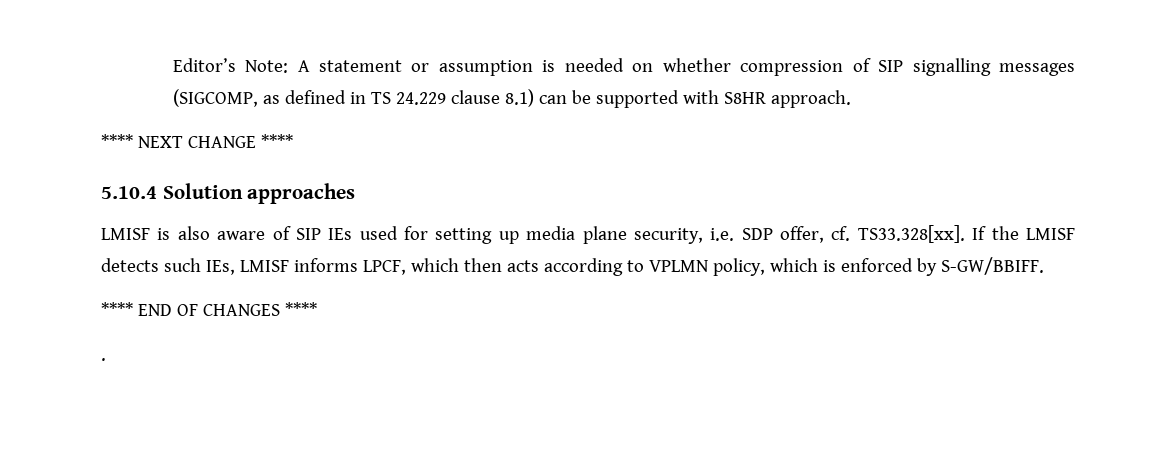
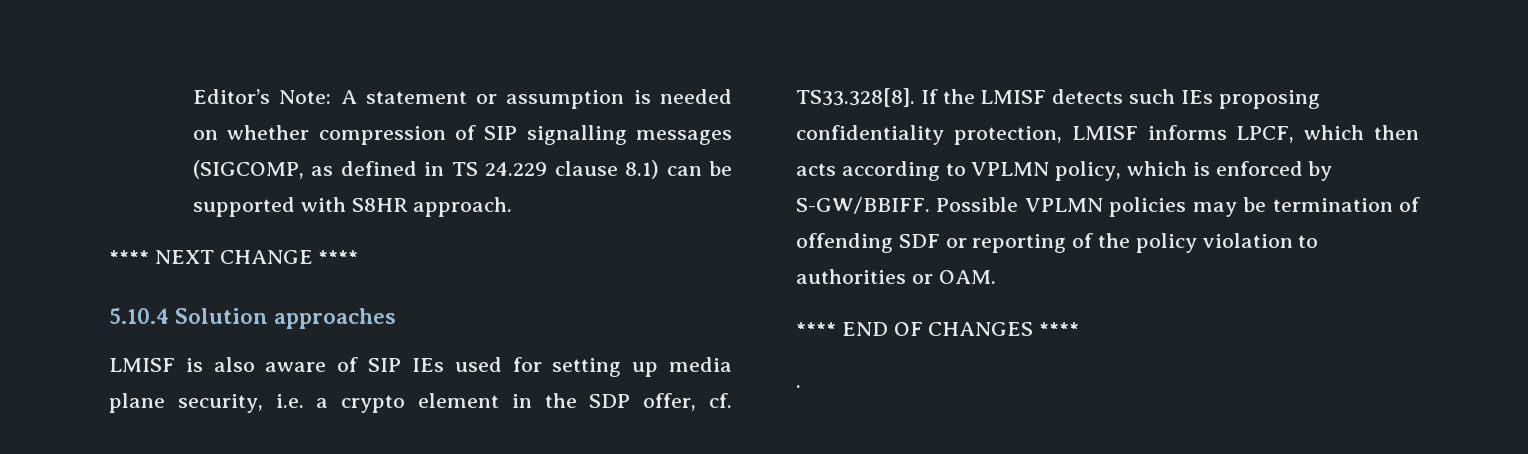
- LMISF is also aware of SIP IEs used for setting up media plane security, i.e. SDP offer, cf. TS33.328[xx]. If the LMISF detects such IEs, LMISF informs LPCF, which then acts according to VPLMN policy, which is enforced by S-GW/BBIFF.
+ LMISF is also aware of SIP IEs used for setting up media plane security, i.e. a crypto element in the SDP offer, cf. TS33.328[8]. If the LMISF detects such IEs proposing confidentiality protection, LMISF informs LPCF, which then acts according to VPLMN policy, which is enforced by S-GW/BBIFF. Possible VPLMN policies may be termination of offending SDF or reporting of the policy violation to authorities or OAM.

